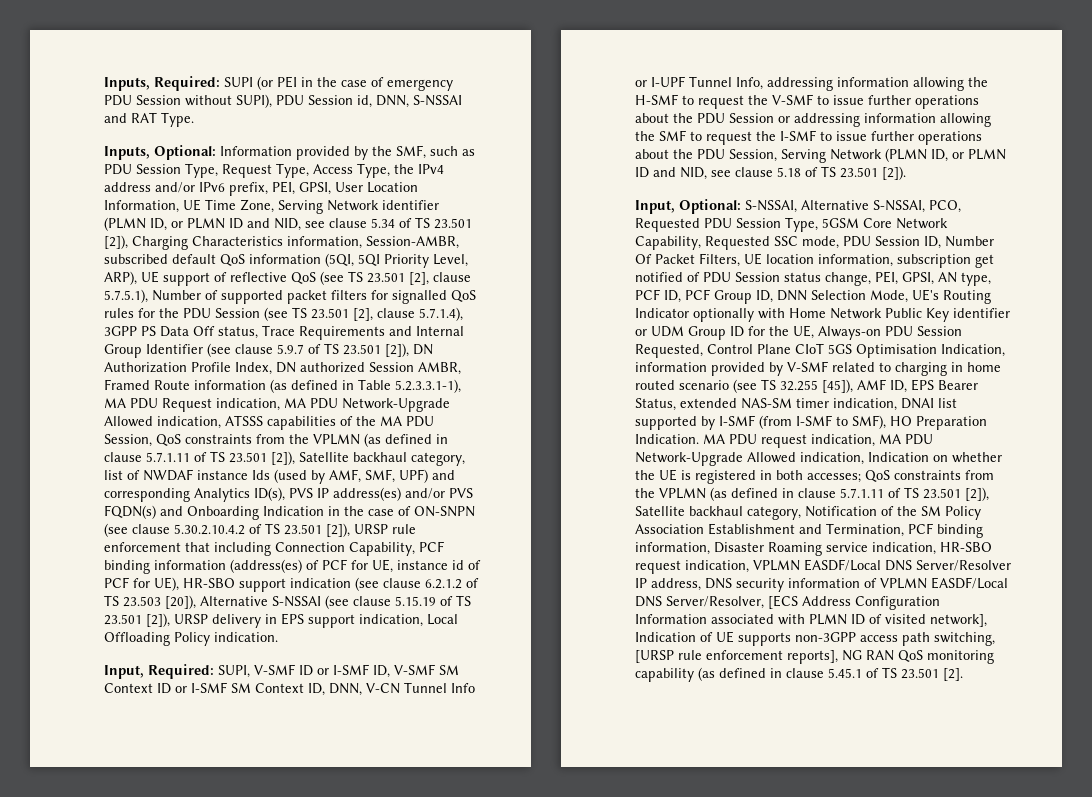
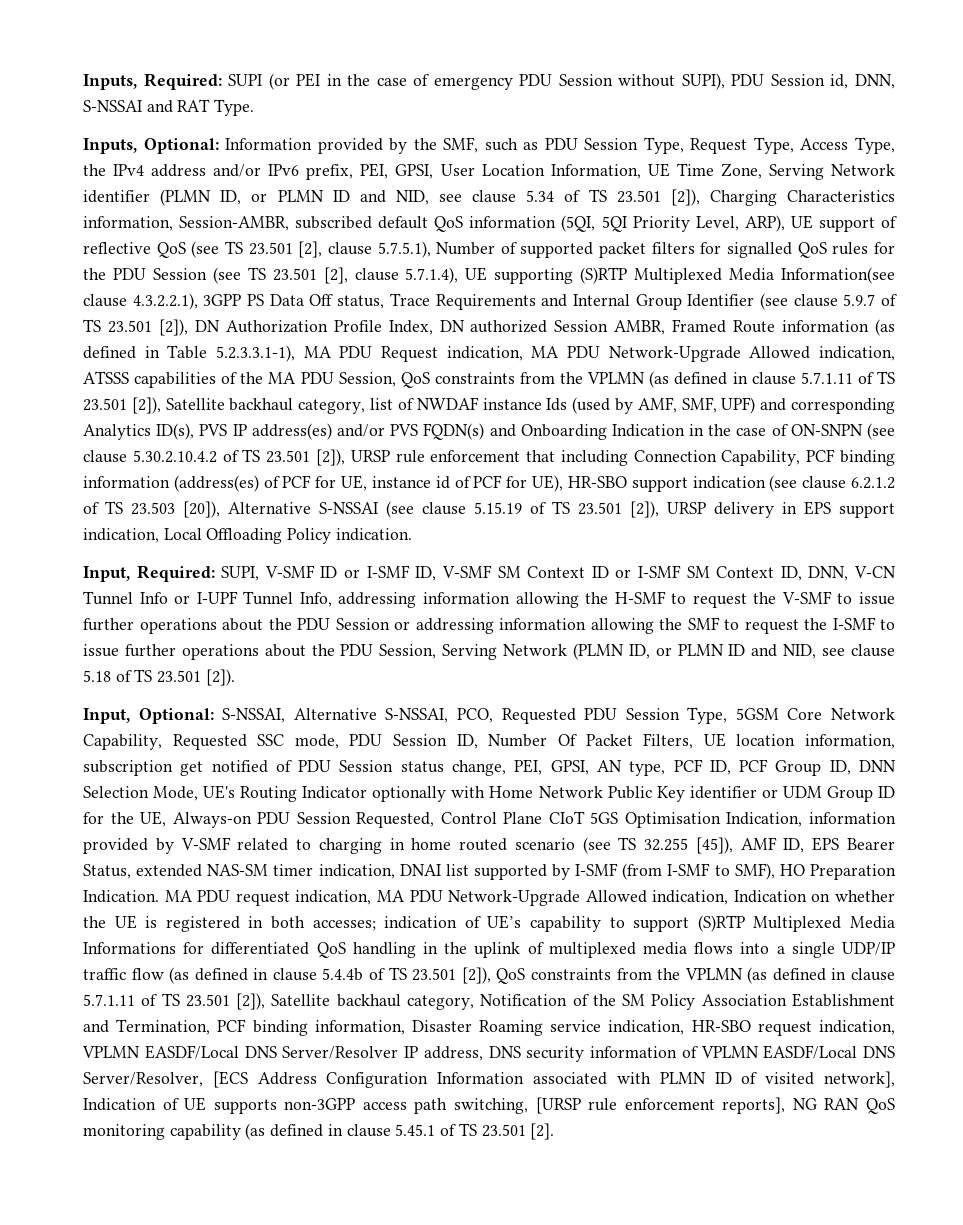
- Information provided by the SMF, such as PDU Session Type, Request Type, Access Type, the IPv4 address and/or IPv6 prefix, PEI, GPSI, User Location Information, UE Time Zone, Serving Network identifier (PLMN ID, or PLMN ID and NID, see clause 5.34 of TS 23.501 [2]), Charging Characteristics information, Session-AMBR, subscribed default QoS information (5QI, 5QI Priority Level, ARP), UE support of reflective QoS (see TS 23.501 [2], clause 5.7.5.1), Number of supported packet filters for signalled QoS rules for the PDU Session (see TS 23.501 [2], clause 5.7.1.4), 3GPP PS Data Off status, Trace Requirements and Internal Group Identifier (see clause 5.9.7 of TS 23.501 [2]), DN Authorization Profile Index, DN authorized Session AMBR, Framed Route information (as defined in Table 5.2.3.3.1-1), MA PDU Request indication, MA PDU Network-Upgrade Allowed indication, ATSSS capabilities of the MA PDU Session, QoS constraints from the VPLMN (as defined in clause 5.7.1.11 of TS 23.501 [2]), Satellite backhaul category, list of NWDAF instance Ids (used by AMF, SMF, UPF) and corresponding Analytics ID(s), PVS IP address(es) and/or PVS FQDN(s) and Onboarding Indication in the case of ON-SNPN (see clause 5.30.2.10.4.2 of TS 23.501 [2]), URSP rule enforcement that including Connection Capability, PCF binding information (address(es) of PCF for UE, instance id of PCF for UE), HR-SBO support indication (see clause 6.2.1.2 of TS 23.503 [20]), Alternative S-NSSAI (see clause 5.15.19 of TS 23.501 [2]), URSP delivery in EPS support indication, Local Offloading Policy indication.
+ Information provided by the SMF, such as PDU Session Type, Request Type, Access Type, the IPv4 address and/or IPv6 prefix, PEI, GPSI, User Location Information, UE Time Zone, Serving Network identifier (PLMN ID, or PLMN ID and NID, see clause 5.34 of TS 23.501 [2]), Charging Characteristics information, Session-AMBR, subscribed default QoS information (5QI, 5QI Priority Level, ARP), UE support of reflective QoS (see TS 23.501 [2], clause 5.7.5.1), Number of supported packet filters for signalled QoS rules for the PDU Session (see TS 23.501 [2], clause 5.7.1.4), UE supporting (S)RTP Multiplexed Media Information(see clause 4.3.2.2.1), 3GPP PS Data Off status, Trace Requirements and Internal Group Identifier (see clause 5.9.7 of TS 23.501 [2]), DN Authorization Profile Index, DN authorized Session AMBR, Framed Route information (as defined in Table 5.2.3.3.1-1), MA PDU Request indication, MA PDU Network-Upgrade Allowed indication, ATSSS capabilities of the MA PDU Session, QoS constraints from the VPLMN (as defined in clause 5.7.1.11 of TS 23.501 [2]), Satellite backhaul category, list of NWDAF instance Ids (used by AMF, SMF, UPF) and corresponding Analytics ID(s), PVS IP address(es) and/or PVS FQDN(s) and Onboarding Indication in the case of ON-SNPN (see clause 5.30.2.10.4.2 of TS 23.501 [2]), URSP rule enforcement that including Connection Capability, PCF binding information (address(es) of PCF for UE, instance id of PCF for UE), HR-SBO support indication (see clause 6.2.1.2 of TS 23.503 [20]), Alternative S-NSSAI (see clause 5.15.19 of TS 23.501 [2]), URSP delivery in EPS support indication, Local Offloading Policy indication.
- QoS constraints from the VPLMN (as defined in clause 5.7.1.11 of TS 23.501 [2]), Satellite backhaul category, Notification of the SM Policy Association Establishment and Termination, PCF binding information, Disaster Roaming service indication, HR-SBO request indication, VPLMN EASDF/Local DNS Server/Resolver IP address, DNS security information of VPLMN EASDF/Local DNS Server/Resolver, [ECS Address Configuration Information associated with PLMN ID of visited network], Indication of UE supports non-3GPP access path switching, [URSP rule enforcement reports], NG RAN QoS monitoring capability (as defined in clause 5.45.1 of TS 23.501 [2].
+ indication of UE’s capability to support (S)RTP Multiplexed Media Informations for differentiated QoS handling in the uplink of multiplexed media flows into a single UDP/IP traffic flow (as defined in clause 5.4.4b of TS 23.501 [2]), QoS constraints from the VPLMN (as defined in clause 5.7.1.11 of TS 23.501 [2]), Satellite backhaul category, Notification of the SM Policy Association Establishment and Termination, PCF binding information, Disaster Roaming service indication, HR-SBO request indication, VPLMN EASDF/Local DNS Server/Resolver IP address, DNS security information of VPLMN EASDF/Local DNS Server/Resolver, [ECS Address Configuration Information associated with PLMN ID of visited network], Indication of UE supports non-3GPP access path switching, [URSP rule enforcement reports], NG RAN QoS monitoring capability (as defined in clause 5.45.1 of TS 23.501 [2].

